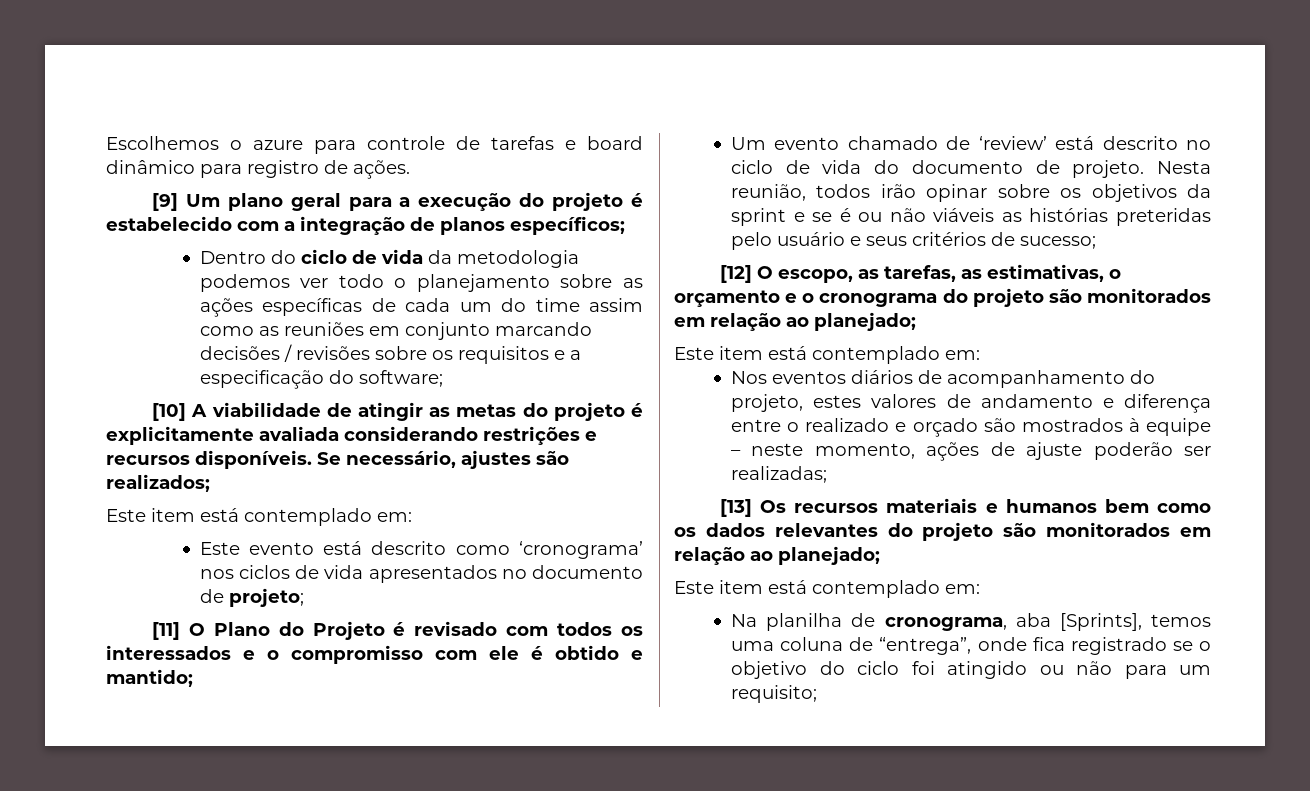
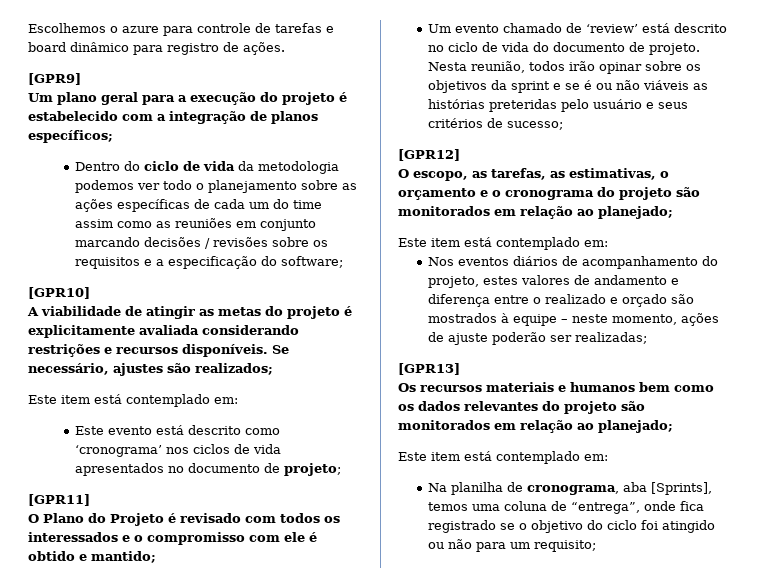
- [9] Um plano geral para a execução do projeto é estabelecido com a integração de planos específicos;
+ [GPR9]
+ Um plano geral para a execução do projeto é estabelecido com a integração de planos específicos;
- [10] A viabilidade de atingir as metas do projeto é explicitamente avaliada considerando restrições e recursos disponíveis.
+ [GPR10]
+ A viabilidade de atingir as metas do projeto é explicitamente avaliada considerando restrições e recursos disponíveis.
- [11] O Plano do Projeto é revisado com todos os interessados e o compromisso com ele é obtido e mantido;
+ [GPR11]
+ O Plano do Projeto é revisado com todos os interessados e o compromisso com ele é obtido e mantido;
- [12] O escopo, as tarefas, as estimativas, o orçamento e o cronograma do projeto são monitorados em relação ao planejado;
+ [GPR12]
+ O escopo, as tarefas, as estimativas, o orçamento e o cronograma do projeto são monitorados em relação ao planejado;
- [13] Os recursos materiais e humanos bem como os dados relevantes do projeto são monitorados em relação ao planejado;
+ [GPR13]
+ Os recursos materiais e humanos bem como os dados relevantes do projeto são monitorados em relação ao planejado;

